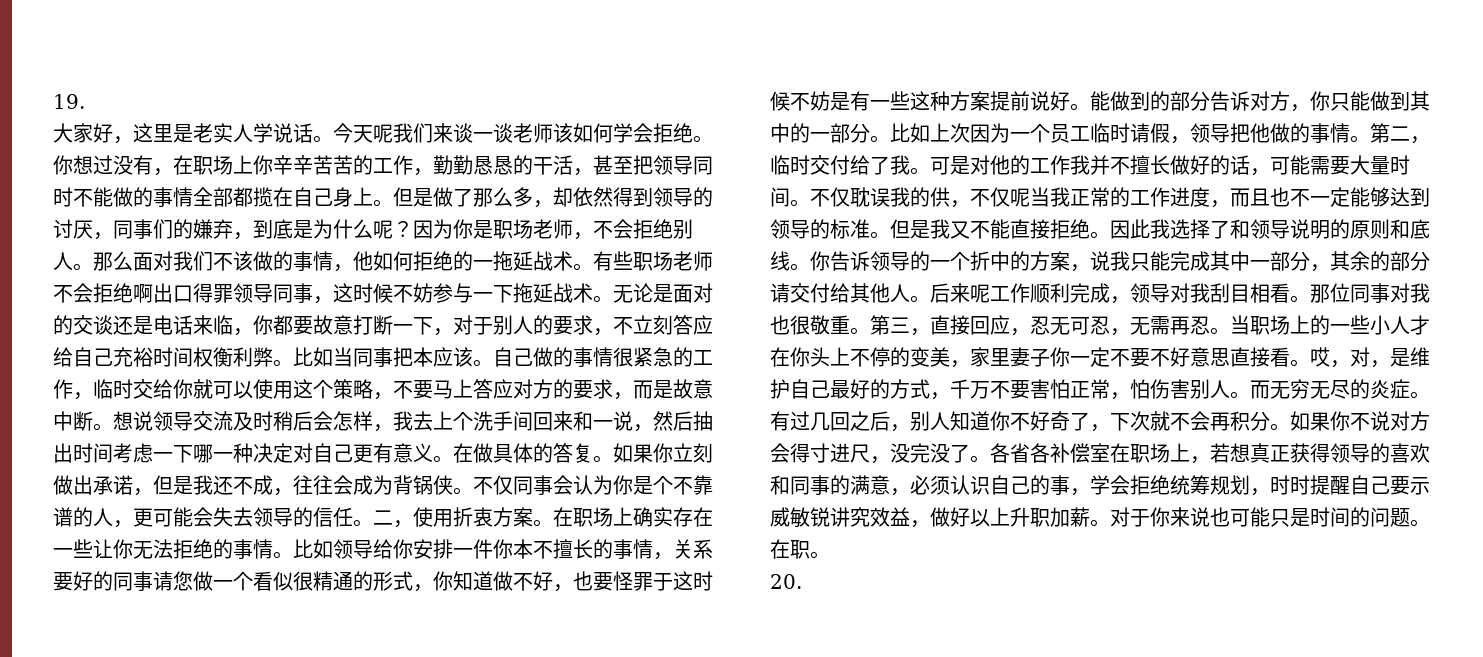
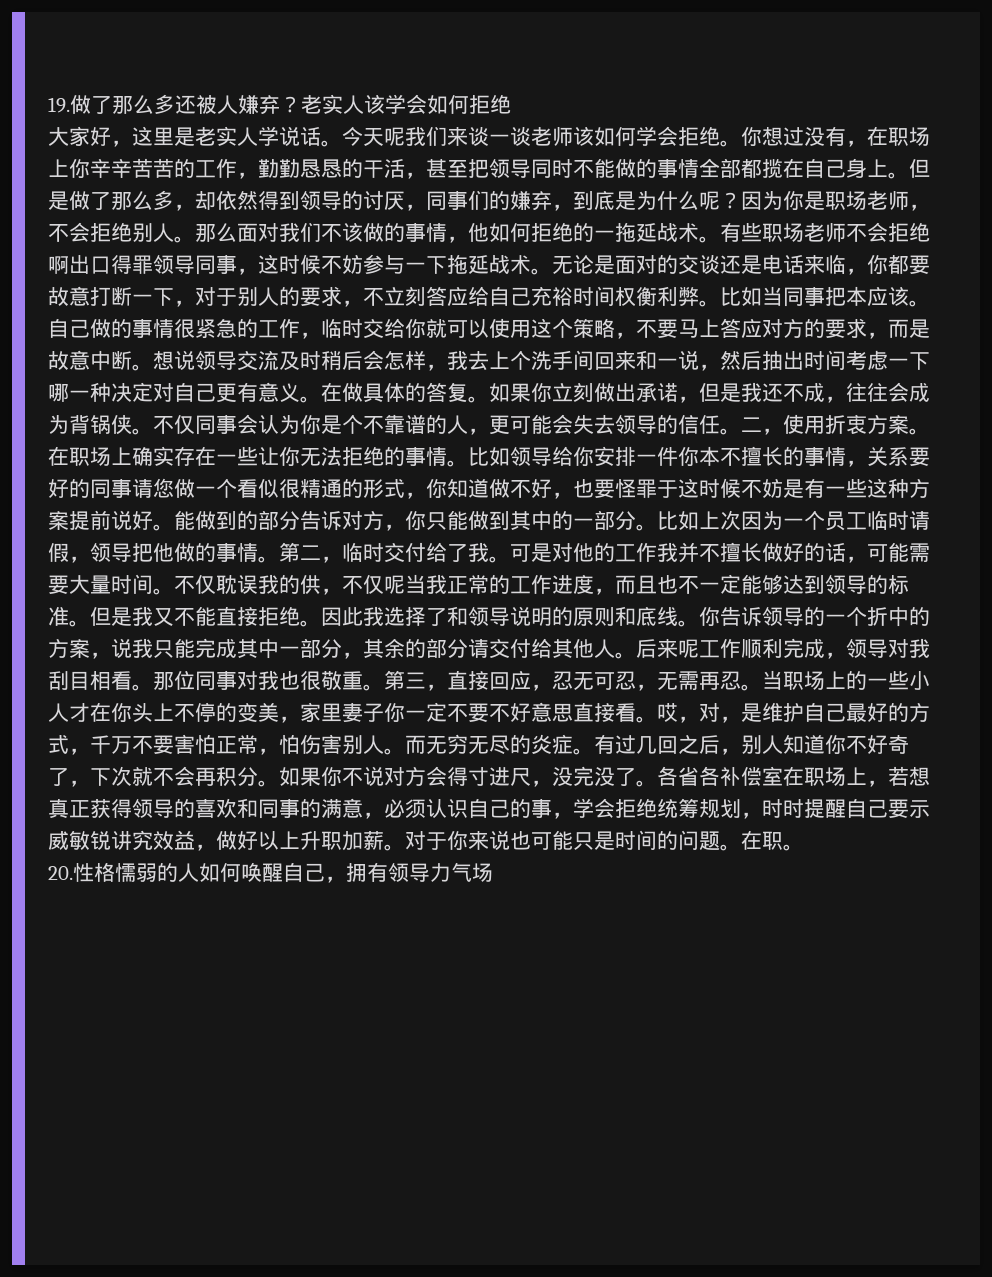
- 19.
+ 19.做了那么多还被人嫌弃？老实人该学会如何拒绝
- 20.
+ 20.性格懦弱的人如何唤醒自己，拥有领导力气场

